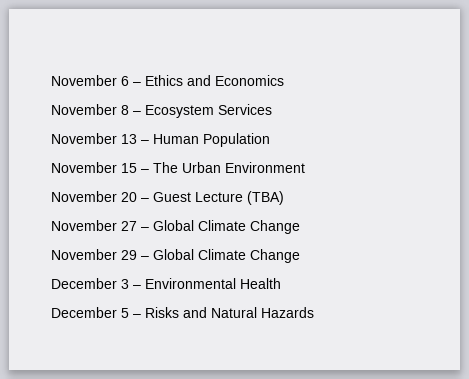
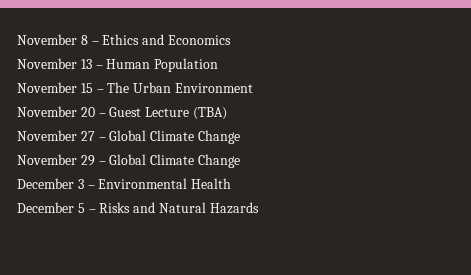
- November 6 – Ethics and Economics
+ November 8 – Ethics and Economics
- November 8 – Ecosystem Services

